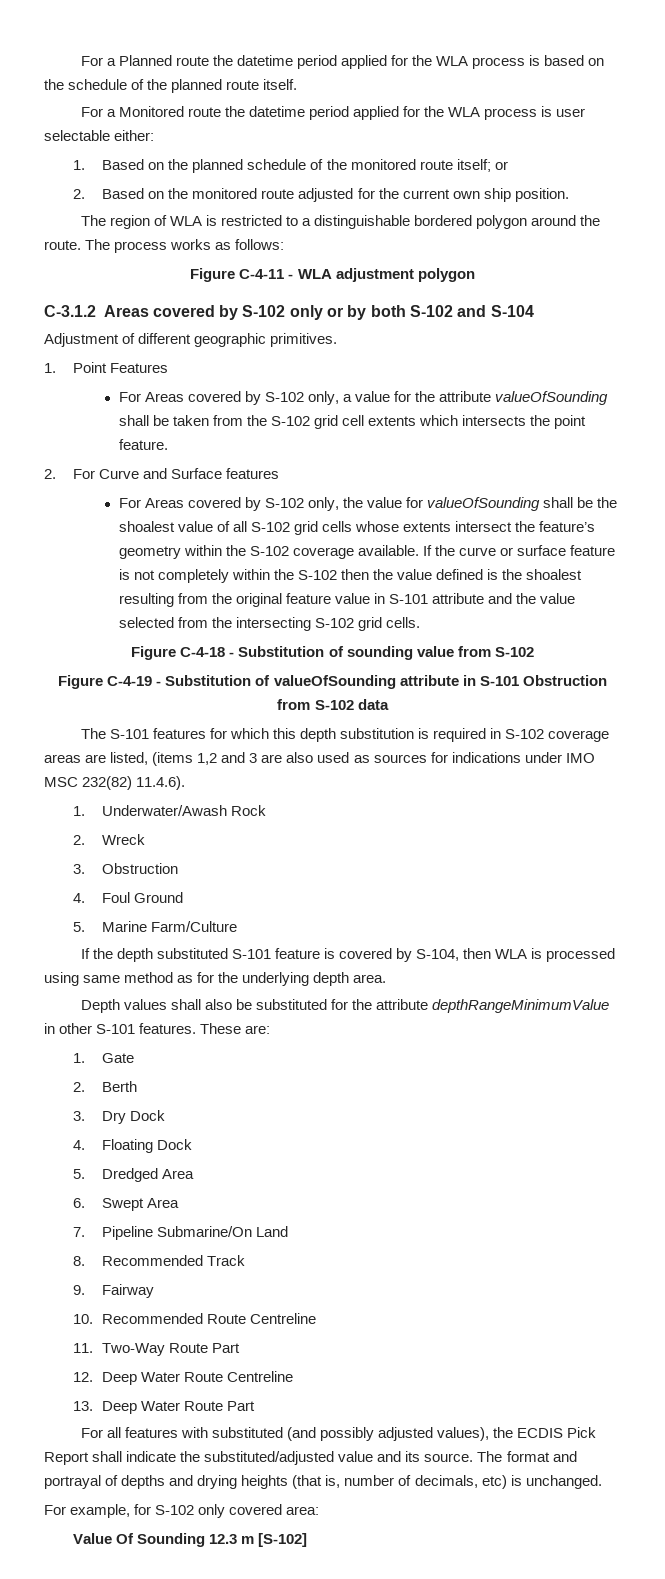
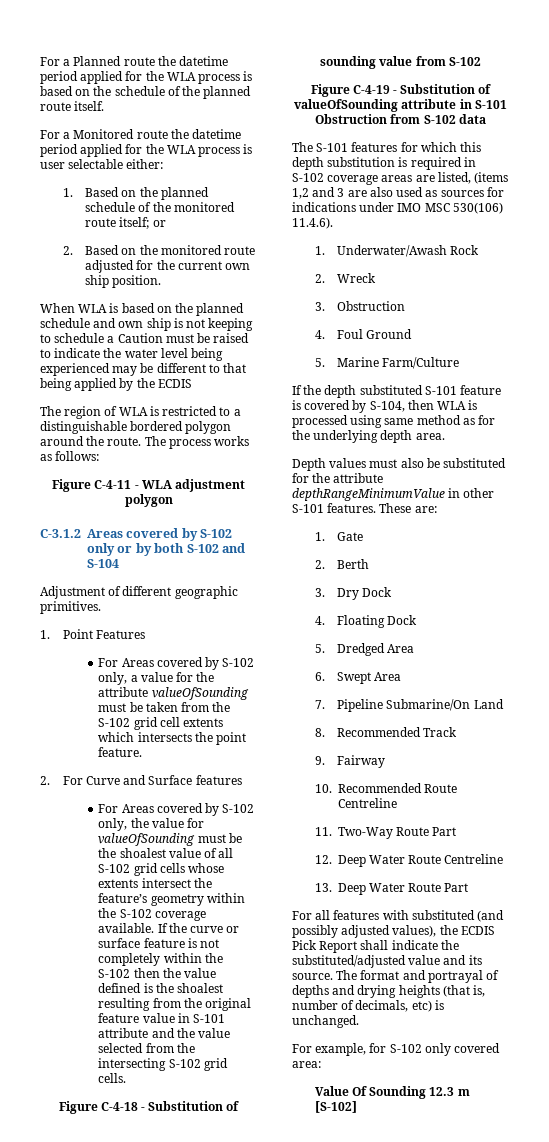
+ When WLA is based on the planned schedule and own ship is not keeping to schedule a Caution must be raised to indicate the water level being experienced may be different to that being applied by the ECDIS
- For Areas covered by S-102 only, a value for the attribute valueOfSounding shall be taken from the S-102 grid cell extents which intersects the point feature.
+ For Areas covered by S-102 only, a value for the attribute valueOfSounding must be taken from the S-102 grid cell extents which intersects the point feature.
- For Areas covered by S-102 only, the value for valueOfSounding shall be the shoalest value of all S-102 grid cells whose extents intersect the feature’s geometry within the S-102 coverage available.
+ For Areas covered by S-102 only, the value for valueOfSounding must be the shoalest value of all S-102 grid cells whose extents intersect the feature’s geometry within the S-102 coverage available.
- The S-101 features for which this depth substitution is required in S-102 coverage areas are listed, (items 1,2 and 3 are also used as sources for indications under IMO MSC 232(82) 11.4.6).
+ The S-101 features for which this depth substitution is required in S-102 coverage areas are listed, (items 1,2 and 3 are also used as sources for indications under IMO MSC 530(106) 11.4.6).
- Depth values shall also be substituted for the attribute depthRangeMinimumValue in other S-101 features.
+ Depth values must also be substituted for the attribute depthRangeMinimumValue in other S-101 features.

